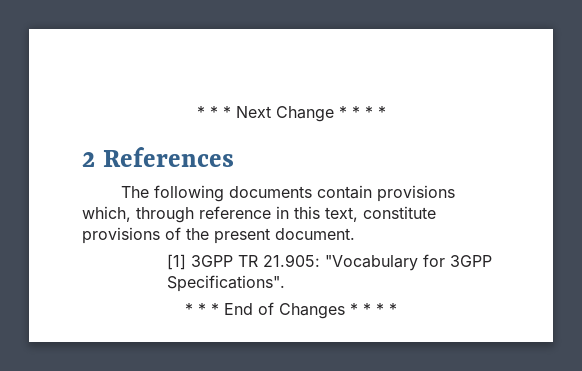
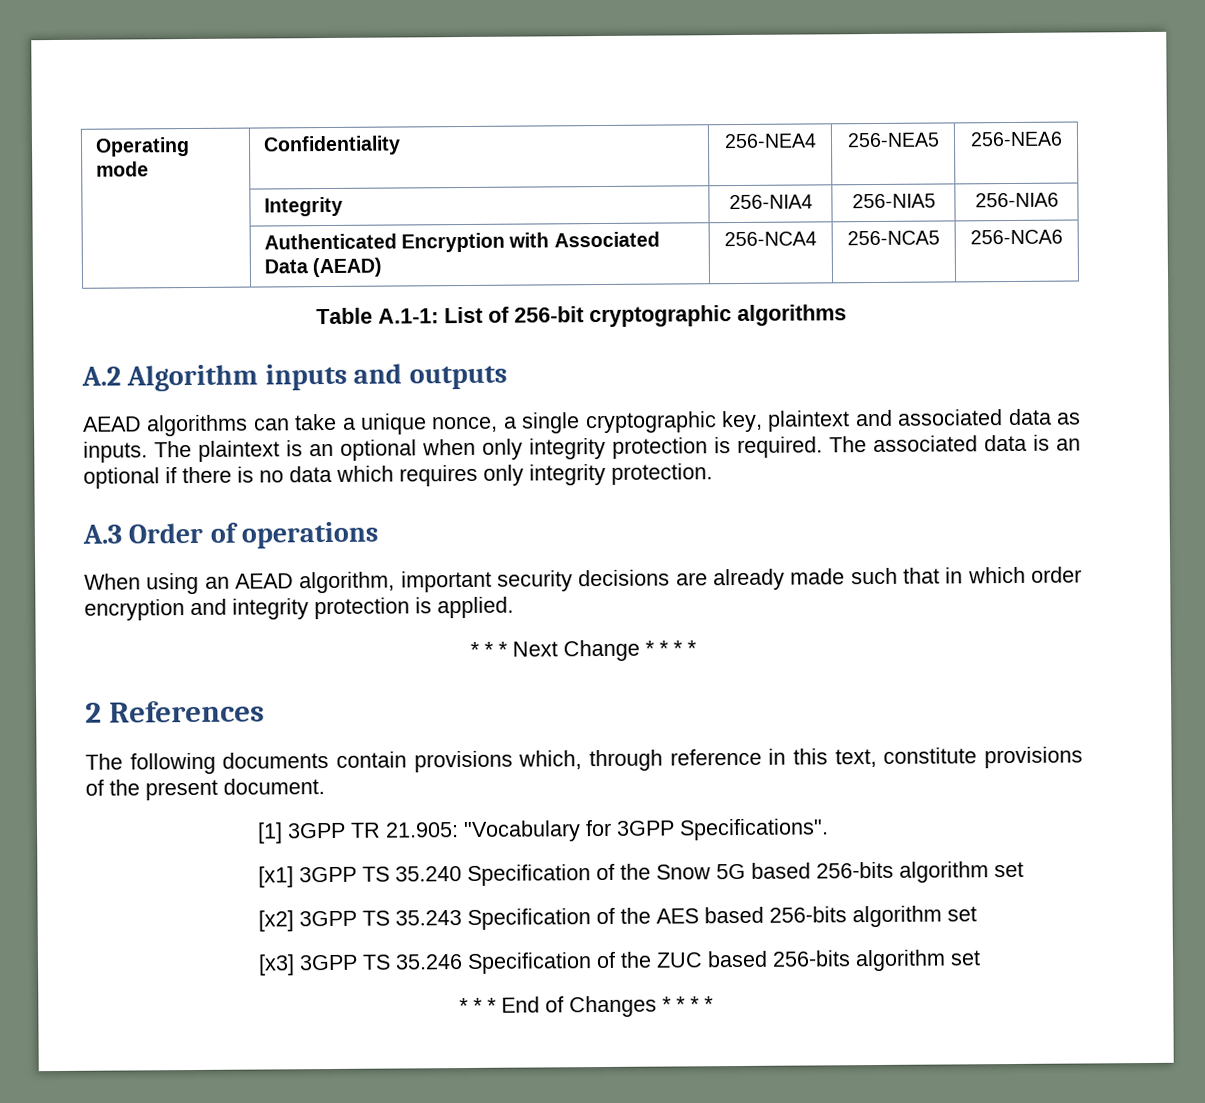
+ Operating mode | Confidentiality | 256-NEA4 | 256-NEA5 | 256-NEA6
+ | Integrity | 256-NIA4 | 256-NIA5 | 256-NIA6
+ | Authenticated Encryption with Associated Data (AEAD) | 256-NCA4 | 256-NCA5 | 256-NCA6
+ Table A.1-1: List of 256-bit cryptographic algorithms
+ A.2 Algorithm inputs and outputs
+ AEAD algorithms can take a unique nonce, a single cryptographic key, plaintext and associated data as inputs. The plaintext is an optional when only integrity protection is required. The associated data is an optional if there is no data which requires only integrity protection.
+ A.3 Order of operations
+ When using an AEAD algorithm, important security decisions are already made such that in which order encryption and integrity protection is applied.
+ [x1] 3GPP TS 35.240 Specification of the Snow 5G based 256-bits algorithm set
+ [x2] 3GPP TS 35.243 Specification of the AES based 256-bits algorithm set
+ [x3] 3GPP TS 35.246 Specification of the ZUC based 256-bits algorithm set

